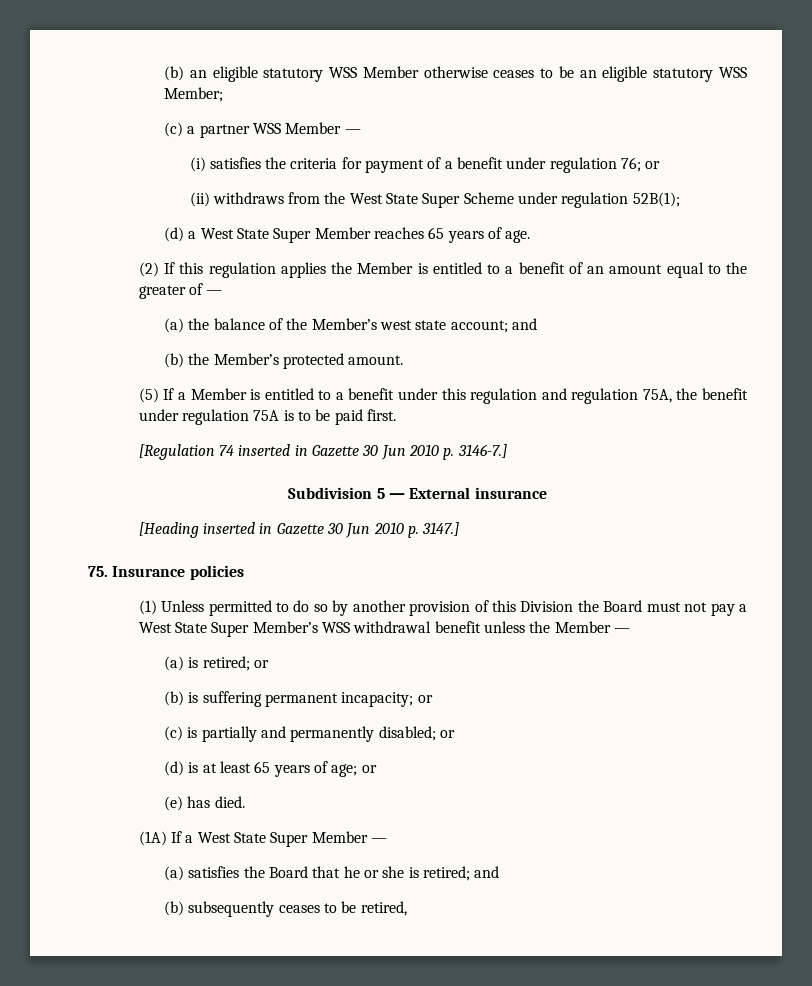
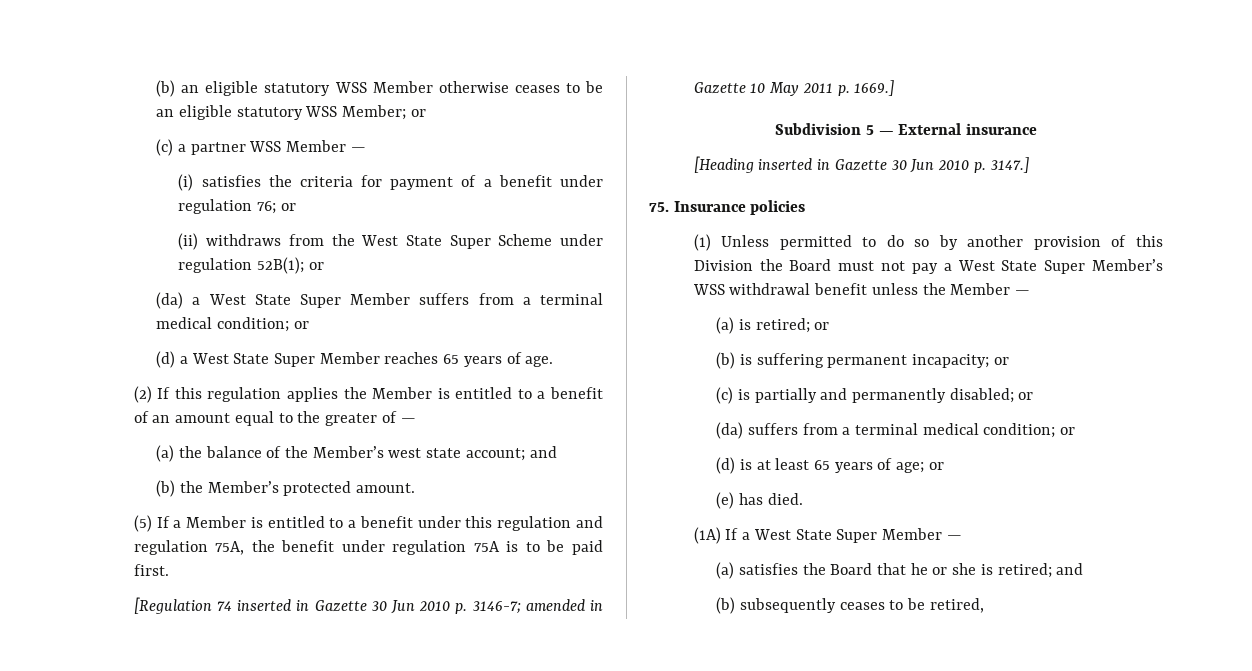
- (b) an eligible statutory WSS Member otherwise ceases to be an eligible statutory WSS Member;
+ (b) an eligible statutory WSS Member otherwise ceases to be an eligible statutory WSS Member; or
- (ii) withdraws from the West State Super Scheme under regulation 52B(1);
+ (ii) withdraws from the West State Super Scheme under regulation 52B(1); or
+ (da) a West State Super Member suffers from a terminal medical condition; or
- [Regulation 74 inserted in Gazette 30 Jun 2010 p. 3146-7.]
+ [Regulation 74 inserted in Gazette 30 Jun 2010 p. 3146-7; amended in Gazette 10 May 2011 p. 1669.]
+ (da) suffers from a terminal medical condition; or

